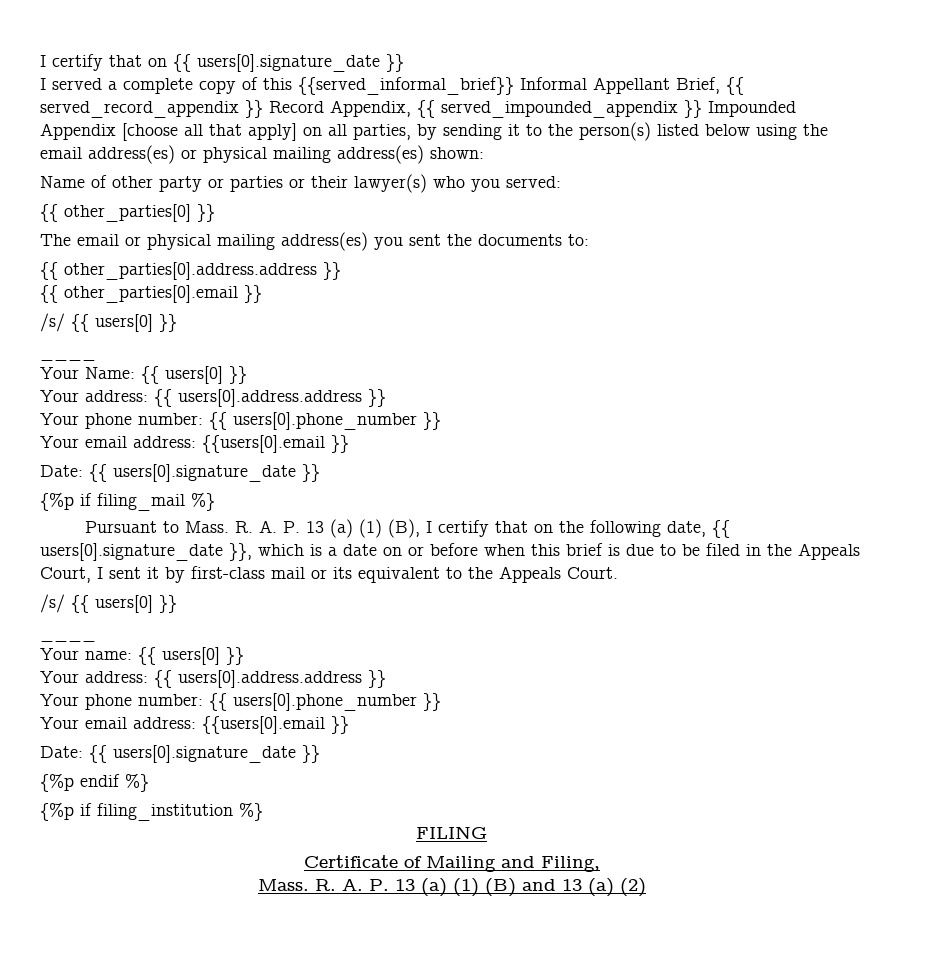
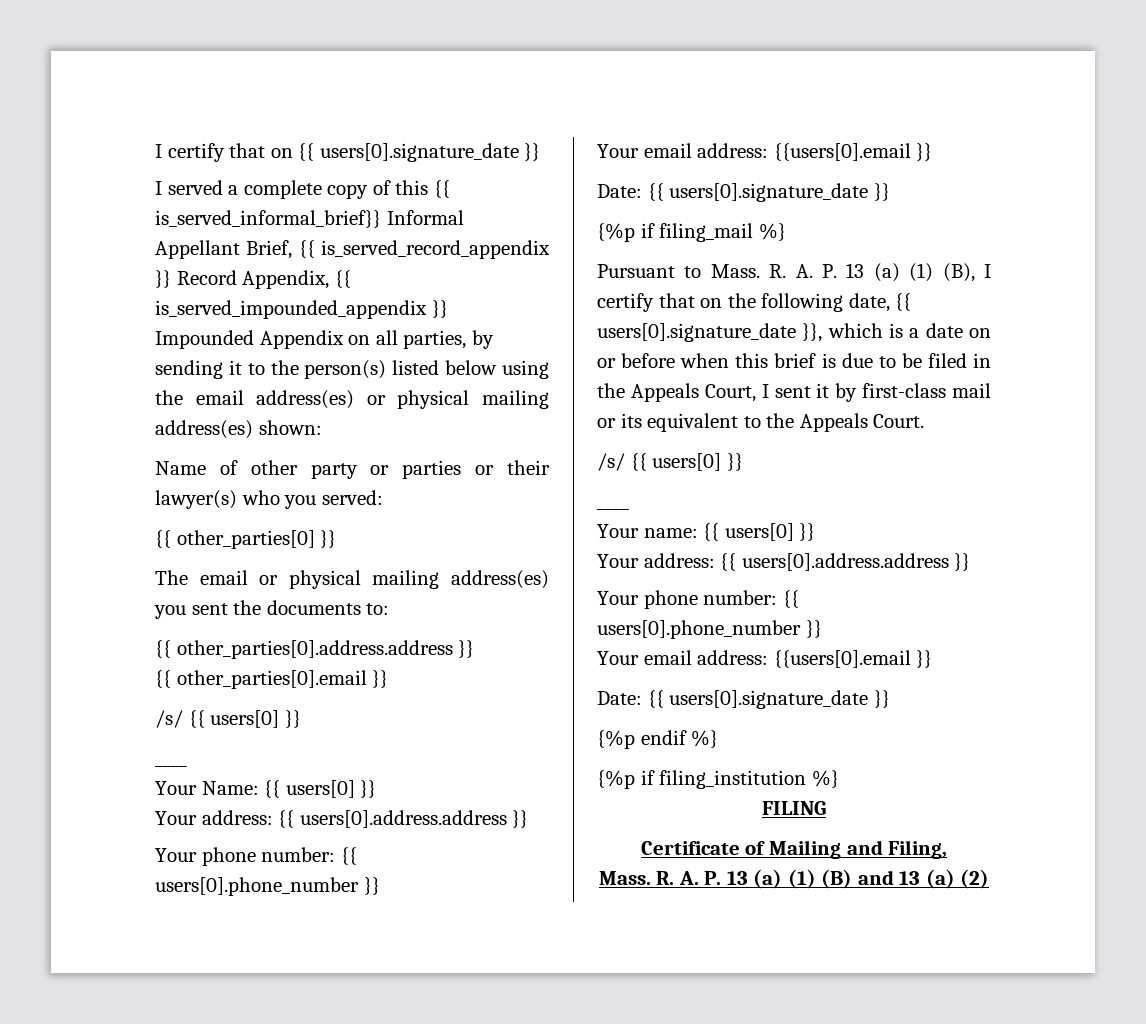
- I served a complete copy of this {{served_informal_brief}} Informal Appellant Brief, {{ served_record_appendix }} Record Appendix, {{ served_impounded_appendix }} Impounded Appendix [choose all that apply] on all parties, by sending it to the person(s) listed below using the email address(es) or physical mailing address(es) shown:
+ I served a complete copy of this {{ is_served_informal_brief}} Informal Appellant Brief, {{ is_served_record_appendix }} Record Appendix, {{ is_served_impounded_appendix }} Impounded Appendix on all parties, by sending it to the person(s) listed below using the email address(es) or physical mailing address(es) shown:

